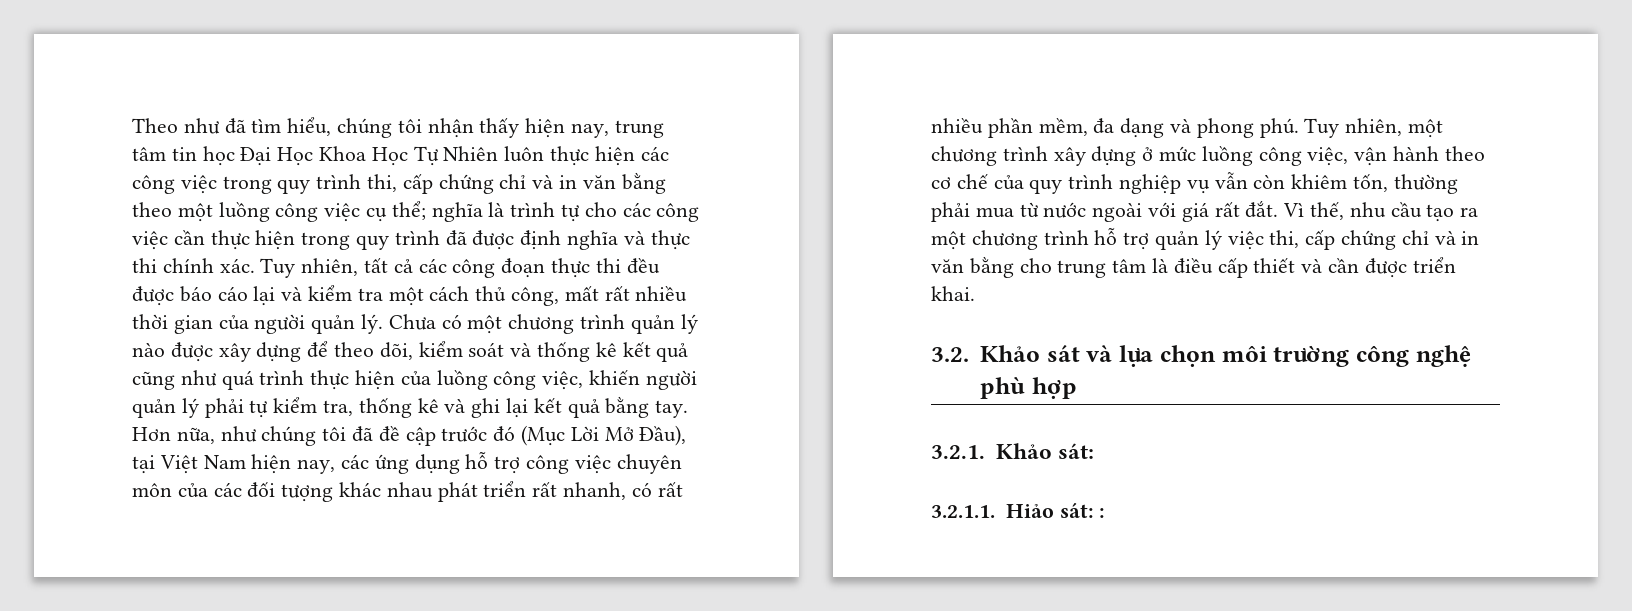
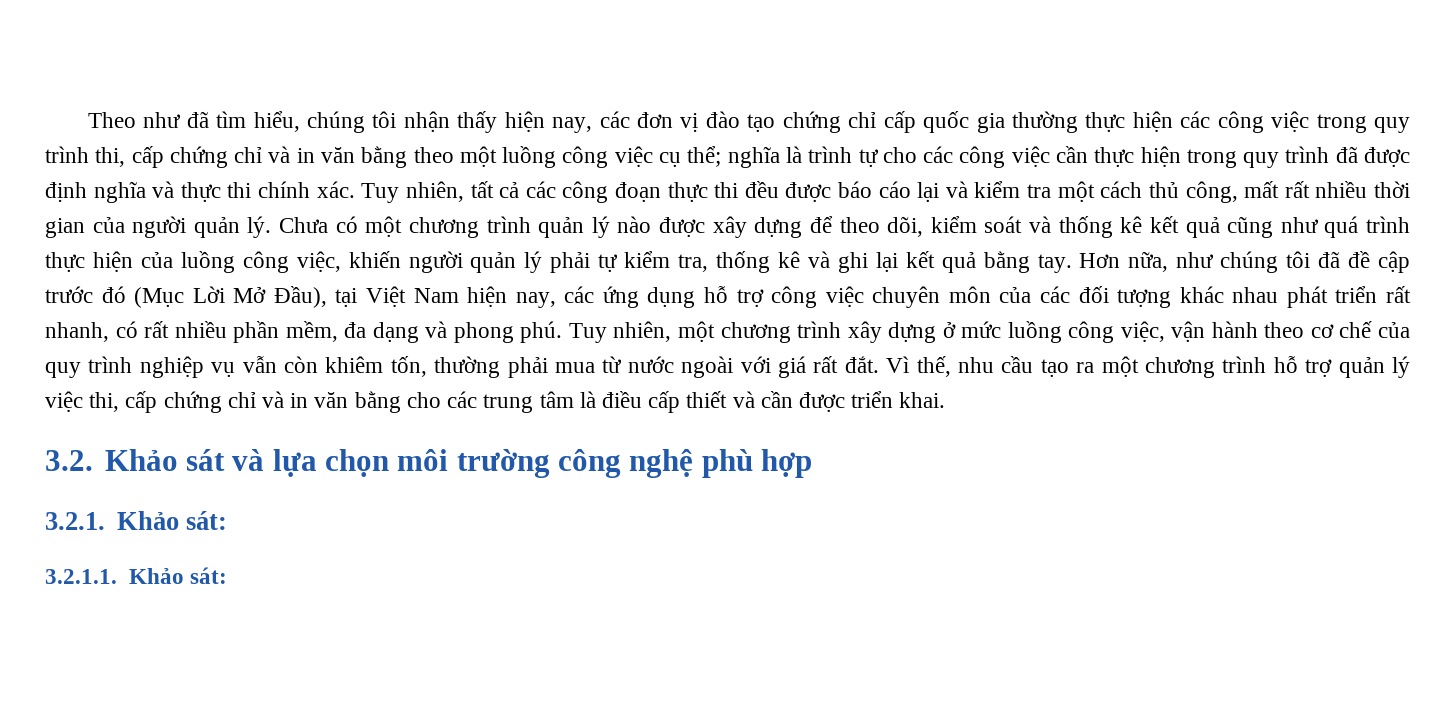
- Theo như đã tìm hiểu, chúng tôi nhận thấy hiện nay, trung tâm tin học Đại Học Khoa Học Tự Nhiên luôn thực hiện các công việc trong quy trình thi, cấp chứng chỉ và in văn bằng theo một luồng công việc cụ thể; nghĩa là trình tự cho các công việc cần thực hiện trong quy trình đã được định nghĩa và thực thi chính xác.
+ Theo như đã tìm hiểu, chúng tôi nhận thấy hiện nay, các đơn vị đào tạo chứng chỉ cấp quốc gia thường thực hiện các công việc trong quy trình thi, cấp chứng chỉ và in văn bằng theo một luồng công việc cụ thể; nghĩa là trình tự cho các công việc cần thực hiện trong quy trình đã được định nghĩa và thực thi chính xác.
- Vì thế, nhu cầu tạo ra một chương trình hỗ trợ quản lý việc thi, cấp chứng chỉ và in văn bằng cho trung tâm là điều cấp thiết và cần được triển khai.
+ Vì thế, nhu cầu tạo ra một chương trình hỗ trợ quản lý việc thi, cấp chứng chỉ và in văn bằng cho các trung tâm là điều cấp thiết và cần được triển khai.
- 3.2.1.1. Hiảo sát: :
+ 3.2.1.1. Khảo sát:

